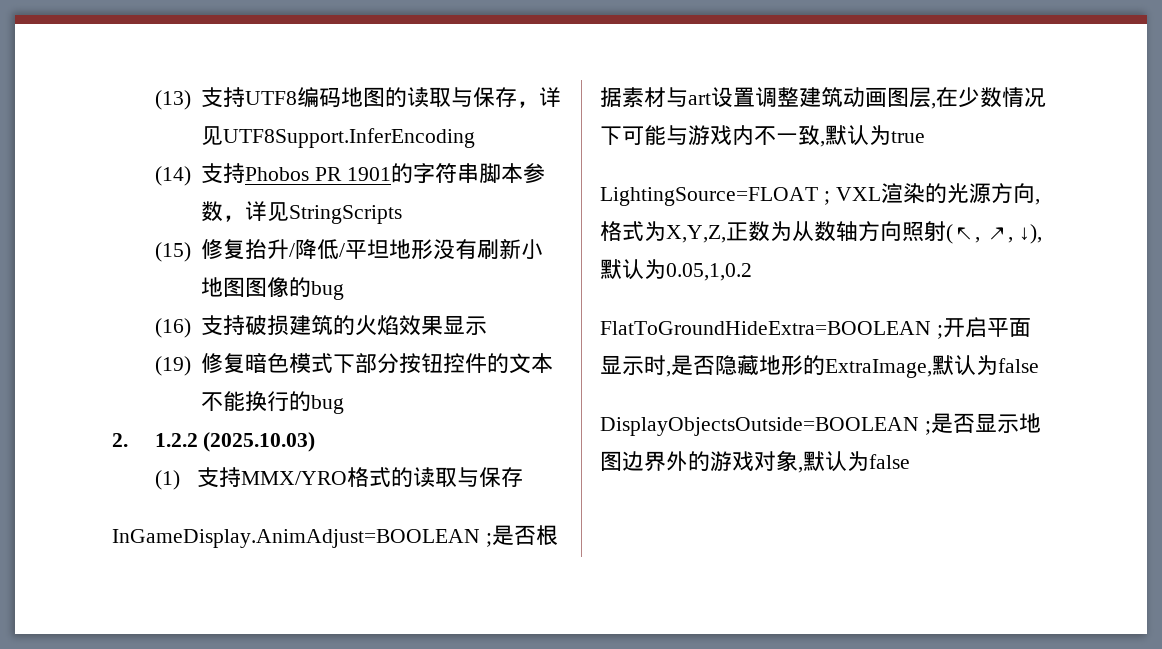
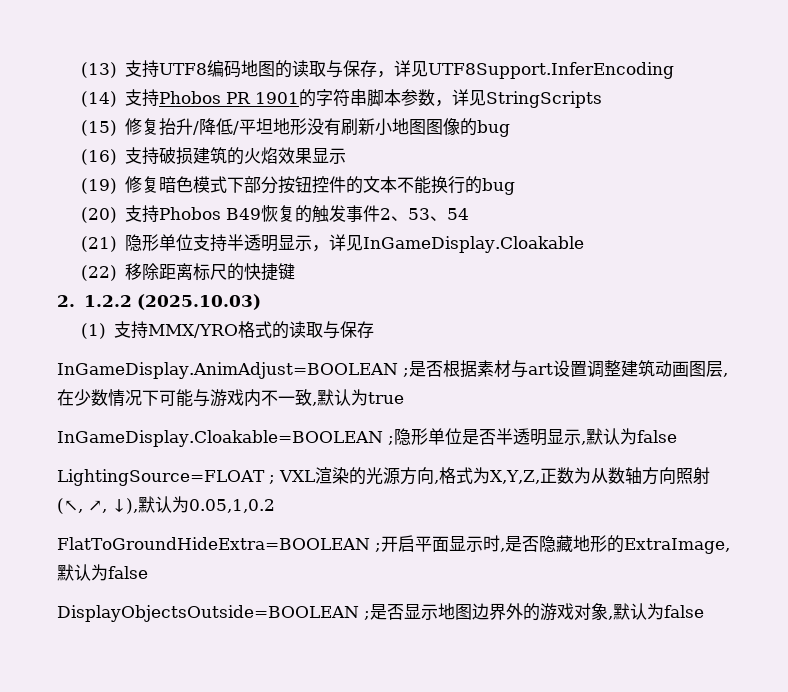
+ (20)支持Phobos B49恢复的触发事件2、53、54
+ (21)隐形单位支持半透明显示，详见InGameDisplay.Cloakable
+ (22)移除距离标尺的快捷键
+ InGameDisplay.Cloakable=BOOLEAN ;隐形单位是否半透明显示,默认为false

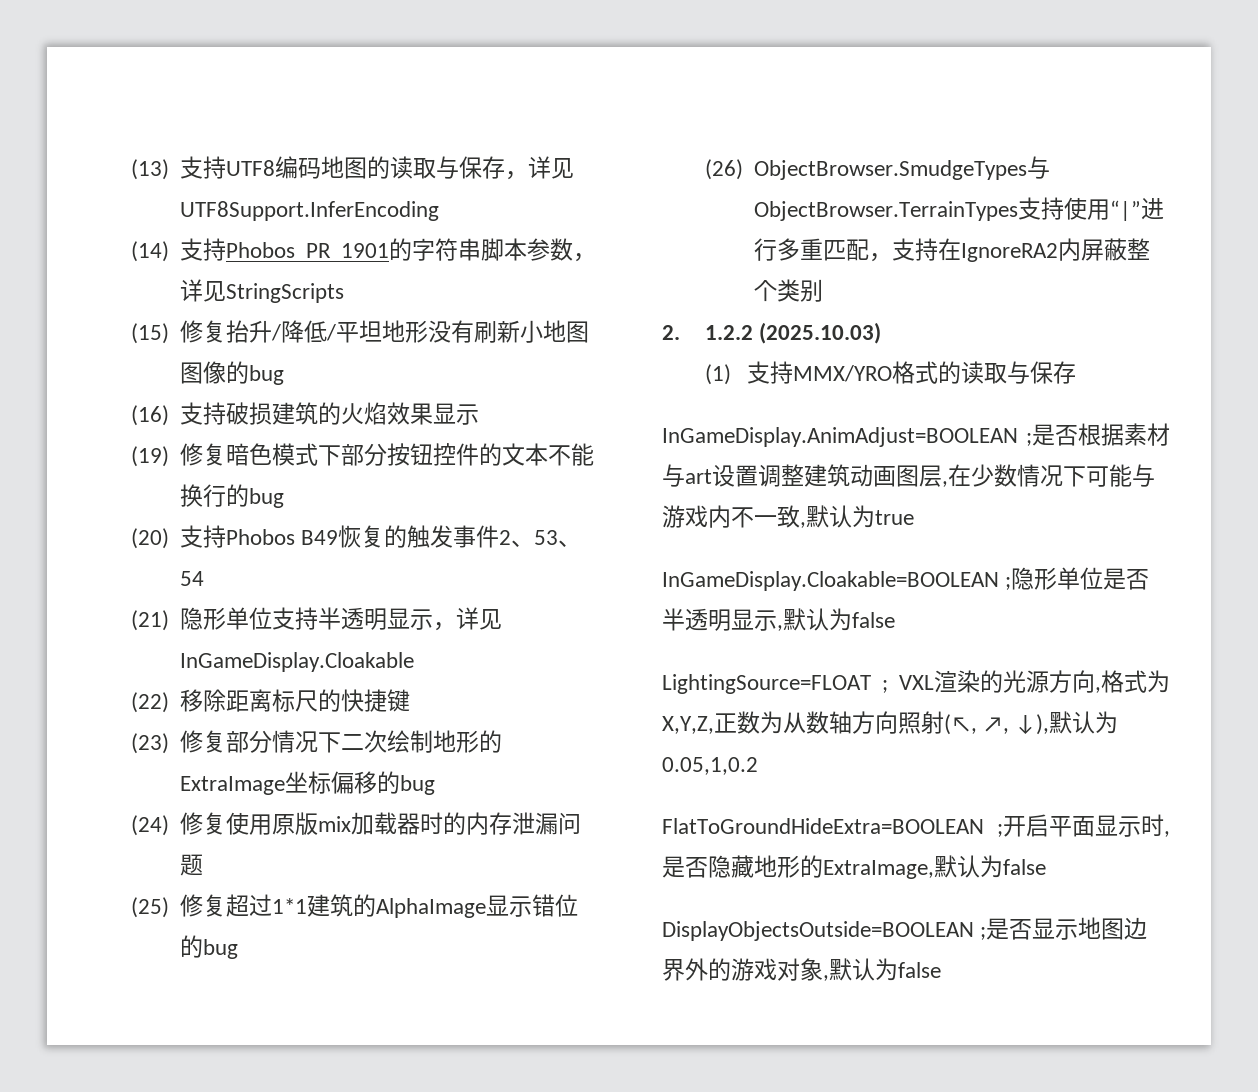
+ (23)修复部分情况下二次绘制地形的ExtraImage坐标偏移的bug
+ (24)修复使用原版mix加载器时的内存泄漏问题
+ (25)修复超过1*1建筑的AlphaImage显示错位的bug
+ (26) ObjectBrowser.SmudgeTypes与ObjectBrowser.TerrainTypes支持使用“|”进行多重匹配，支持在IgnoreRA2内屏蔽整个类别

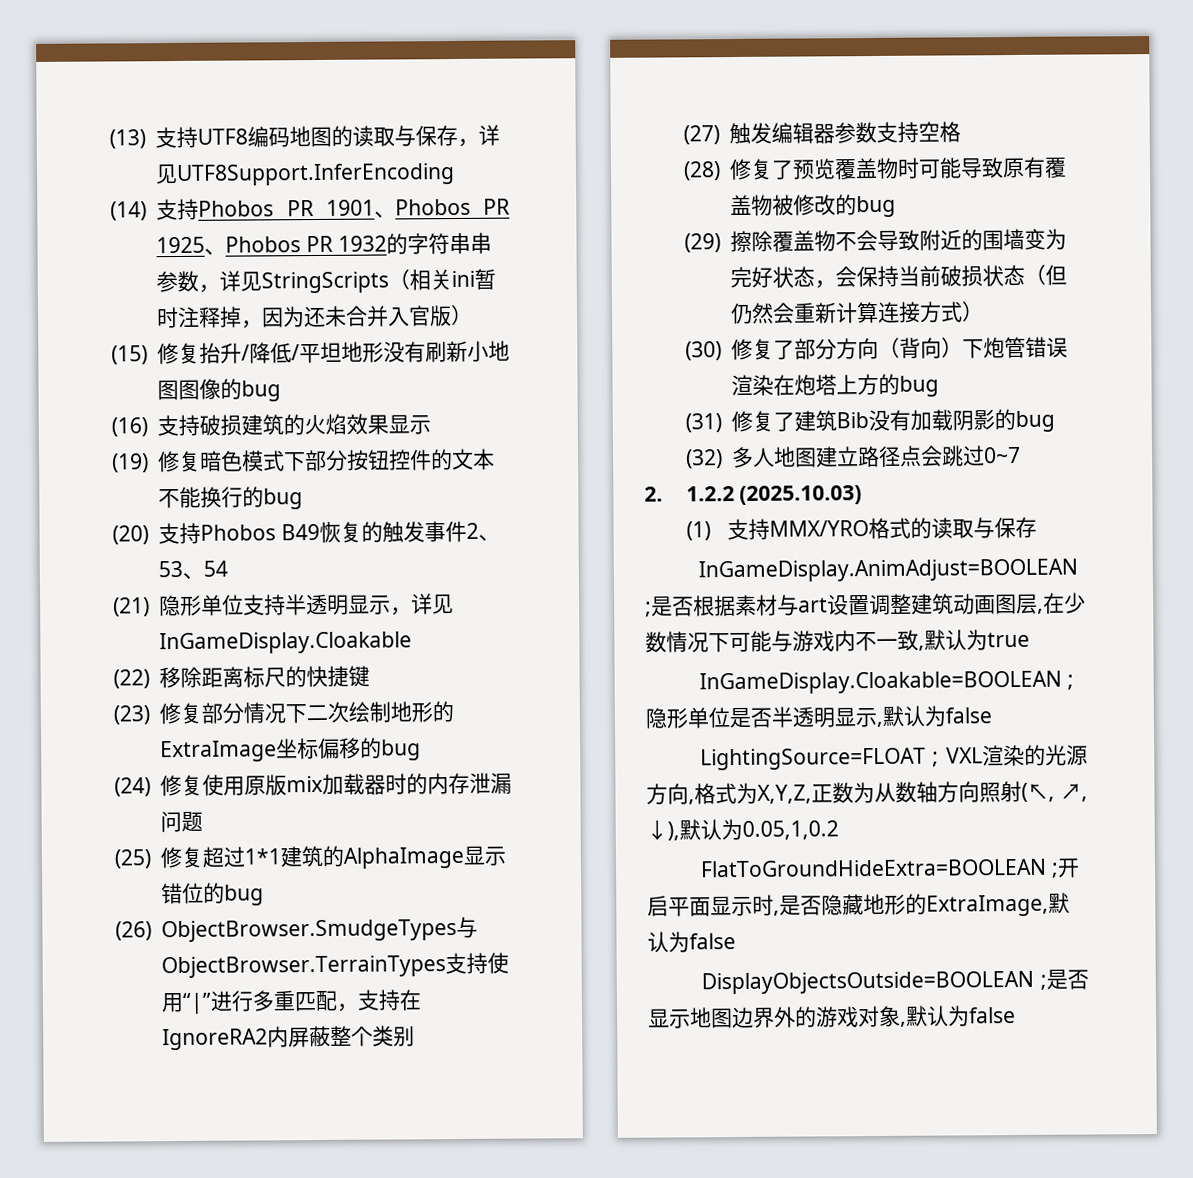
- (14)支持Phobos PR 1901的字符串脚本参数，详见StringScripts
+ (14)支持Phobos PR 1901、Phobos PR 1925、Phobos PR 1932的字符串串参数，详见StringScripts（相关ini暂时注释掉，因为还未合并入官版）
+ (27)触发编辑器参数支持空格
+ (28)修复了预览覆盖物时可能导致原有覆盖物被修改的bug
+ (29)擦除覆盖物不会导致附近的围墙变为完好状态，会保持当前破损状态（但仍然会重新计算连接方式）
+ (30)修复了部分方向（背向）下炮管错误渲染在炮塔上方的bug
+ (31)修复了建筑Bib没有加载阴影的bug
+ (32)多人地图建立路径点会跳过0~7

